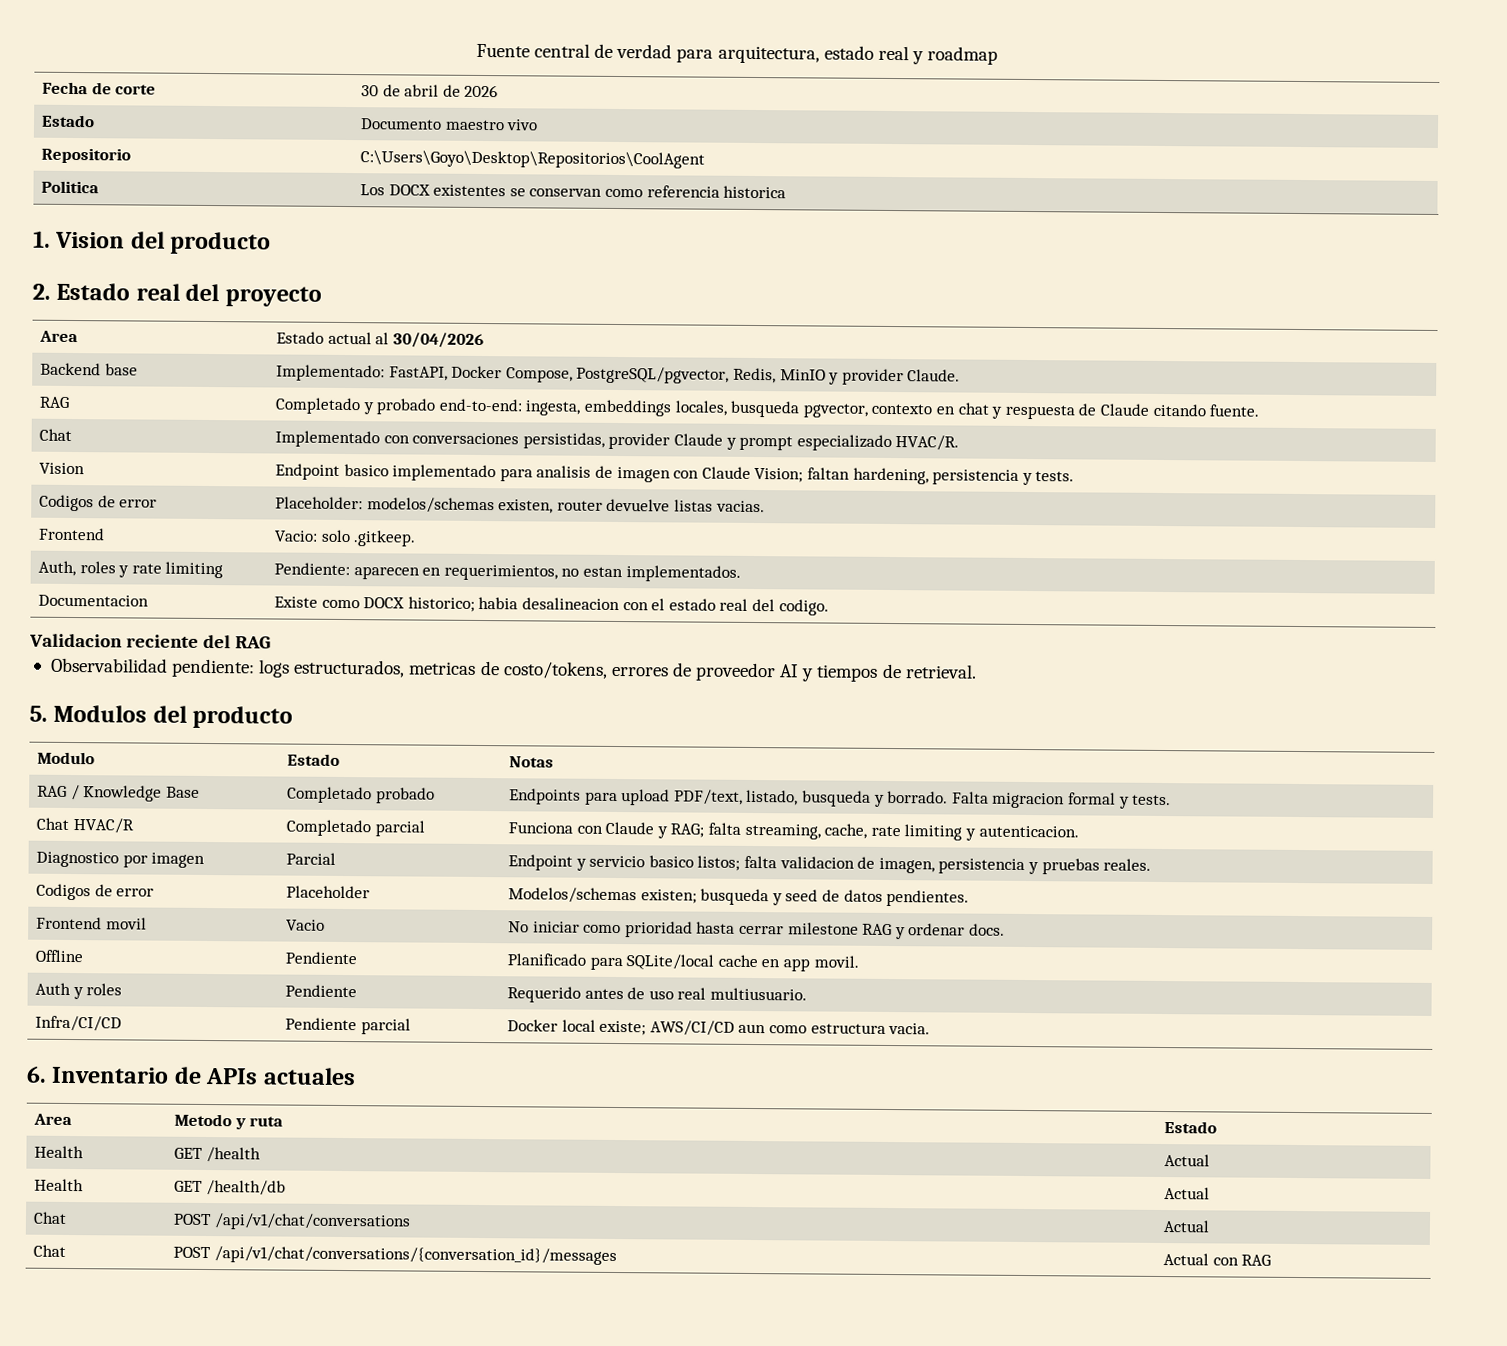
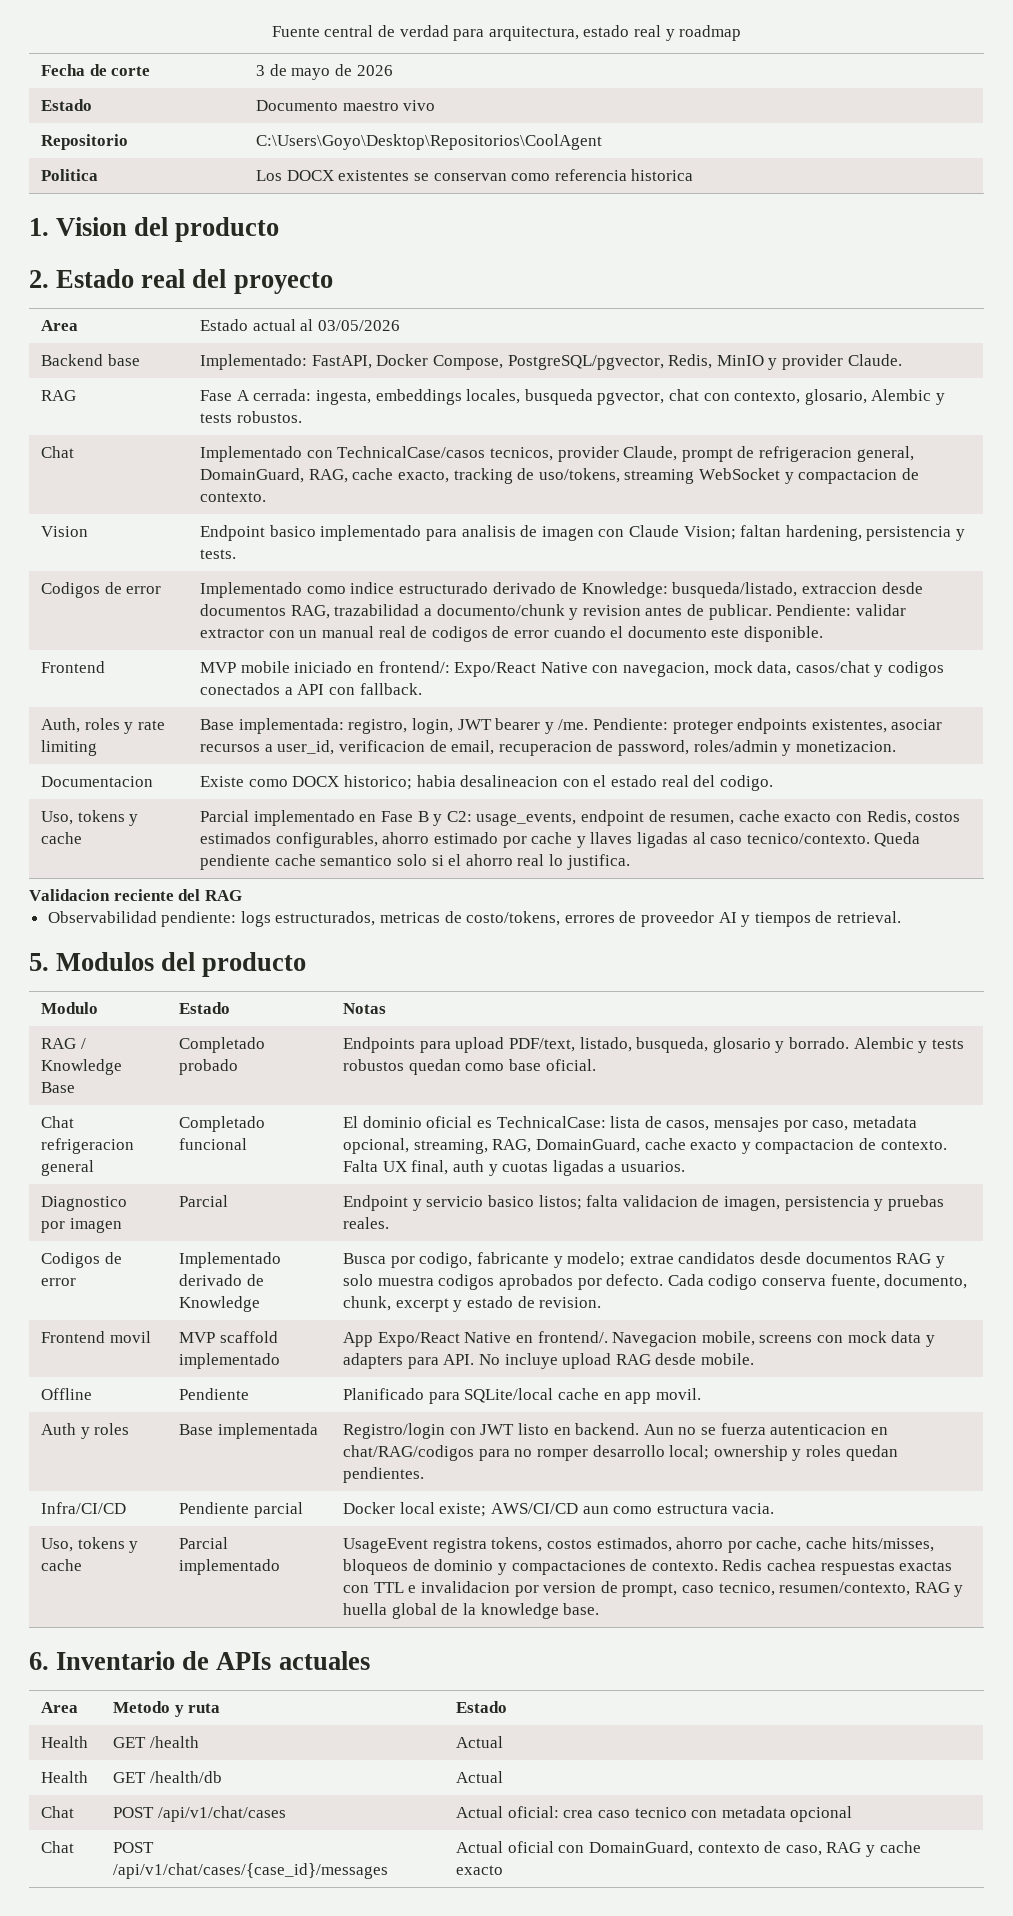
- Fecha de corte | 30 de abril de 2026
+ Fecha de corte | 3 de mayo de 2026
- Area | Estado actual al 30/04/2026
+ Area | Estado actual al 03/05/2026
- RAG | Completado y probado end-to-end: ingesta, embeddings locales, busqueda pgvector, contexto en chat y respuesta de Claude citando fuente.
- Chat | Implementado con conversaciones persistidas, provider Claude y prompt especializado HVAC/R.
+ RAG | Fase A cerrada: ingesta, embeddings locales, busqueda pgvector, chat con contexto, glosario, Alembic y tests robustos.
+ Chat | Implementado con TechnicalCase/casos tecnicos, provider Claude, prompt de refrigeracion general, DomainGuard, RAG, cache exacto, tracking de uso/tokens, streaming WebSocket y compactacion de contexto.
- Codigos de error | Placeholder: modelos/schemas existen, router devuelve listas vacias.
- Frontend | Vacio: solo .gitkeep.
+ Codigos de error | Implementado como indice estructurado derivado de Knowledge: busqueda/listado, extraccion desde documentos RAG, trazabilidad a documento/chunk y revision antes de publicar. Pendiente: validar extractor con un manual real de codigos de error cuando el documento este disponible.
+ Frontend | MVP mobile iniciado en frontend/: Expo/React Native con navegacion, mock data, casos/chat y codigos conectados a API con fallback.
- Auth, roles y rate limiting | Pendiente: aparecen en requerimientos, no estan implementados.
+ Auth, roles y rate limiting | Base implementada: registro, login, JWT bearer y /me. Pendiente: proteger endpoints existentes, asociar recursos a user_id, verificacion de email, recuperacion de password, roles/admin y monetizacion.
+ Uso, tokens y cache | Parcial implementado en Fase B y C2: usage_events, endpoint de resumen, cache exacto con Redis, costos estimados configurables, ahorro estimado por cache y llaves ligadas al caso tecnico/contexto. Queda pendiente cache semantico solo si el ahorro real lo justifica.
- RAG / Knowledge Base | Completado probado | Endpoints para upload PDF/text, listado, busqueda y borrado. Falta migracion formal y tests.
- Chat HVAC/R | Completado parcial | Funciona con Claude y RAG; falta streaming, cache, rate limiting y autenticacion.
+ RAG / Knowledge Base | Completado probado | Endpoints para upload PDF/text, listado, busqueda, glosario y borrado. Alembic y tests robustos quedan como base oficial.
+ Chat refrigeracion general | Completado funcional | El dominio oficial es TechnicalCase: lista de casos, mensajes por caso, metadata opcional, streaming, RAG, DomainGuard, cache exacto y compactacion de contexto. Falta UX final, auth y cuotas ligadas a usuarios.
- Codigos de error | Placeholder | Modelos/schemas existen; busqueda y seed de datos pendientes.
- Frontend movil | Vacio | No iniciar como prioridad hasta cerrar milestone RAG y ordenar docs.
+ Codigos de error | Implementado derivado de Knowledge | Busca por codigo, fabricante y modelo; extrae candidatos desde documentos RAG y solo muestra codigos aprobados por defecto. Cada codigo conserva fuente, documento, chunk, excerpt y estado de revision.
+ Frontend movil | MVP scaffold implementado | App Expo/React Native en frontend/. Navegacion mobile, screens con mock data y adapters para API. No incluye upload RAG desde mobile.
- Auth y roles | Pendiente | Requerido antes de uso real multiusuario.
+ Auth y roles | Base implementada | Registro/login con JWT listo en backend. Aun no se fuerza autenticacion en chat/RAG/codigos para no romper desarrollo local; ownership y roles quedan pendientes.
+ Uso, tokens y cache | Parcial implementado | UsageEvent registra tokens, costos estimados, ahorro por cache, cache hits/misses, bloqueos de dominio y compactaciones de contexto. Redis cachea respuestas exactas con TTL e invalidacion por version de prompt, caso tecnico, resumen/contexto, RAG y huella global de la knowledge base.
- Chat | POST /api/v1/chat/conversations | Actual
- Chat | POST /api/v1/chat/conversations/{conversation_id}/messages | Actual con RAG
+ Chat | POST /api/v1/chat/cases | Actual oficial: crea caso tecnico con metadata opcional
+ Chat | POST /api/v1/chat/cases/{case_id}/messages | Actual oficial con DomainGuard, contexto de caso, RAG y cache exacto

